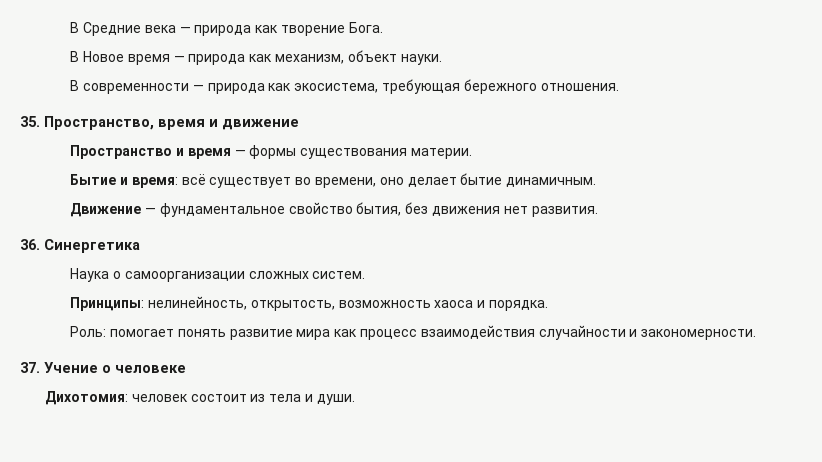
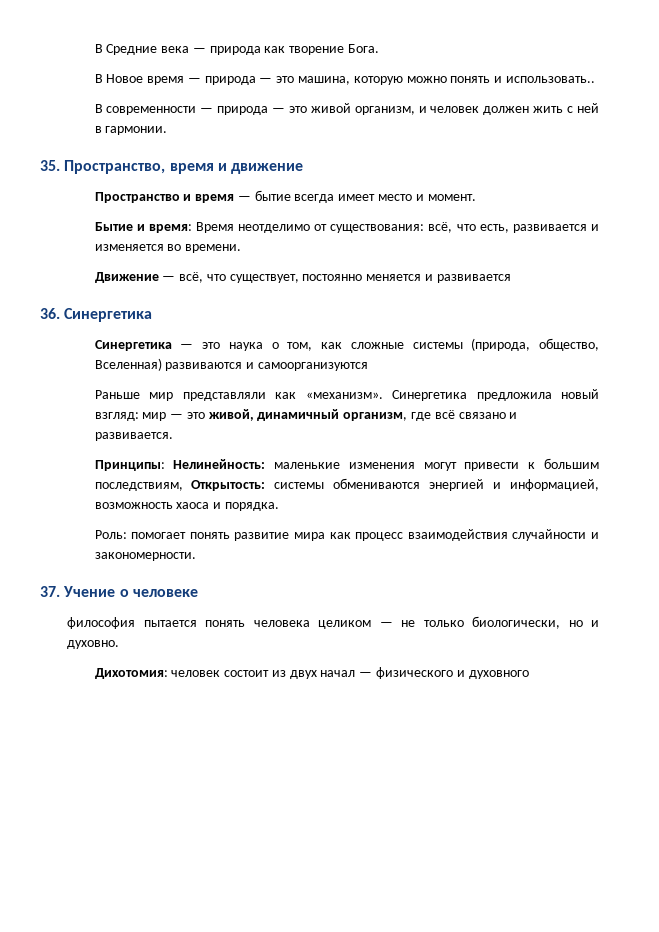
- В Новое время — природа как механизм, объект науки.
- В современности — природа как экосистема, требующая бережного отношения.
+ В Новое время — природа — это машина, которую можно понять и использовать..
+ В современности — природа — это живой организм, и человек должен жить с ней в гармонии.
- Пространство и время — формы существования материи.
- Бытие и время: всё существует во времени, оно делает бытие динамичным.
- Движение — фундаментальное свойство бытия, без движения нет развития.
+ Пространство и время — бытие всегда имеет место и момент.
+ Бытие и время: Время неотделимо от существования: всё, что есть, развивается и изменяется во времени.
+ Движение — всё, что существует, постоянно меняется и развивается
  36. Синергетика
- Наука о самоорганизации сложных систем.
- Принципы: нелинейность, открытость, возможность хаоса и порядка.
+ Синергетика — это наука о том, как сложные системы (природа, общество, Вселенная) развиваются и самоорганизуются
+ Раньше мир представляли как «механизм». Синергетика предложила новый взгляд: мир — это живой, динамичный организм, где всё связано и развивается.
+ Принципы: Нелинейность: маленькие изменения могут привести к большим последствиям, Открытость: системы обмениваются энергией и информацией, возможность хаоса и порядка.
- Дихотомия: человек состоит из тела и души.
+ философия пытается понять человека целиком — не только биологически, но и духовно.
+ Дихотомия: человек состоит из двух начал — физического и духовного

